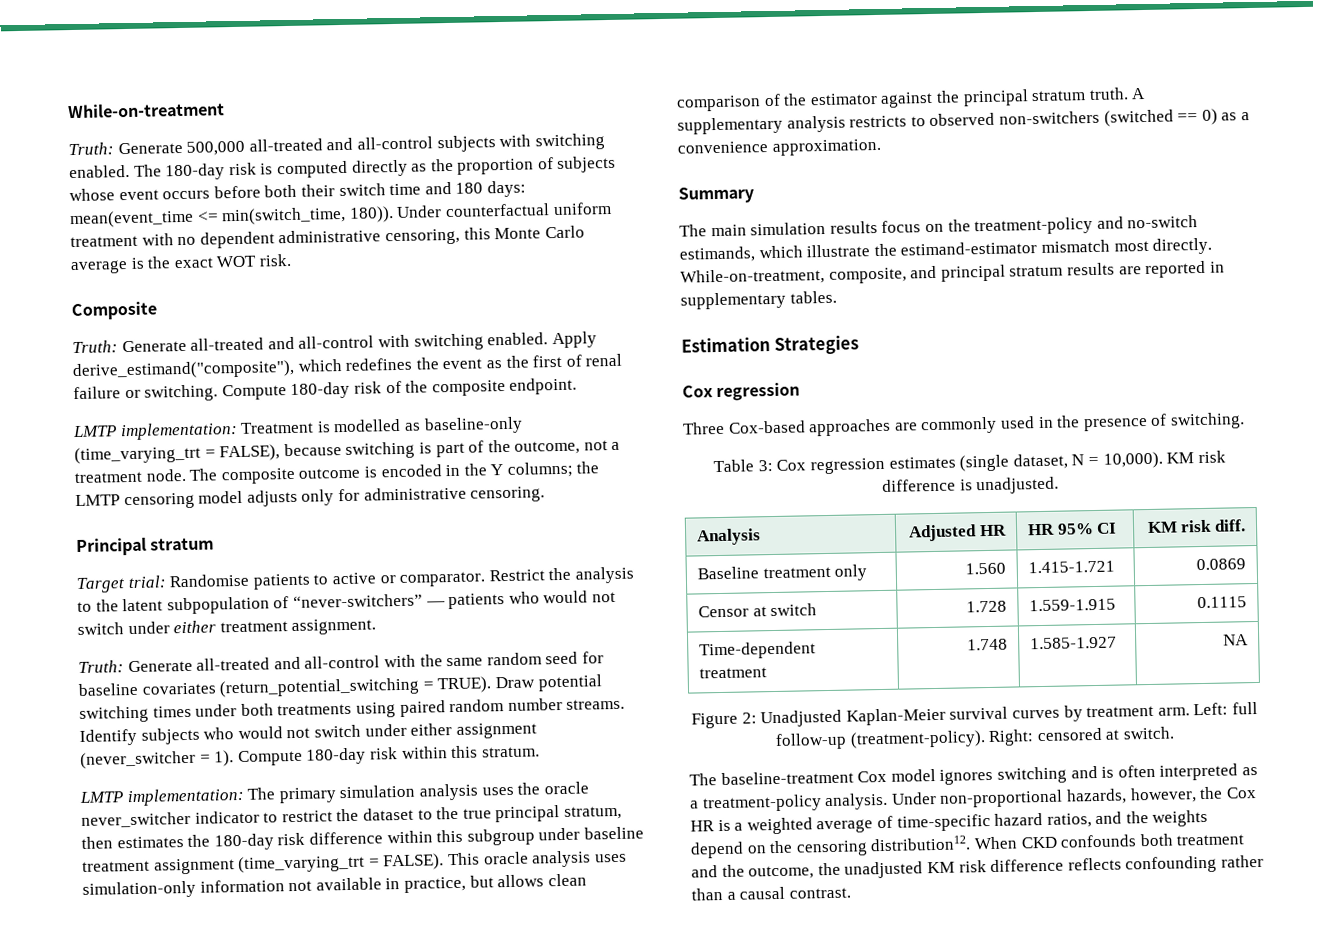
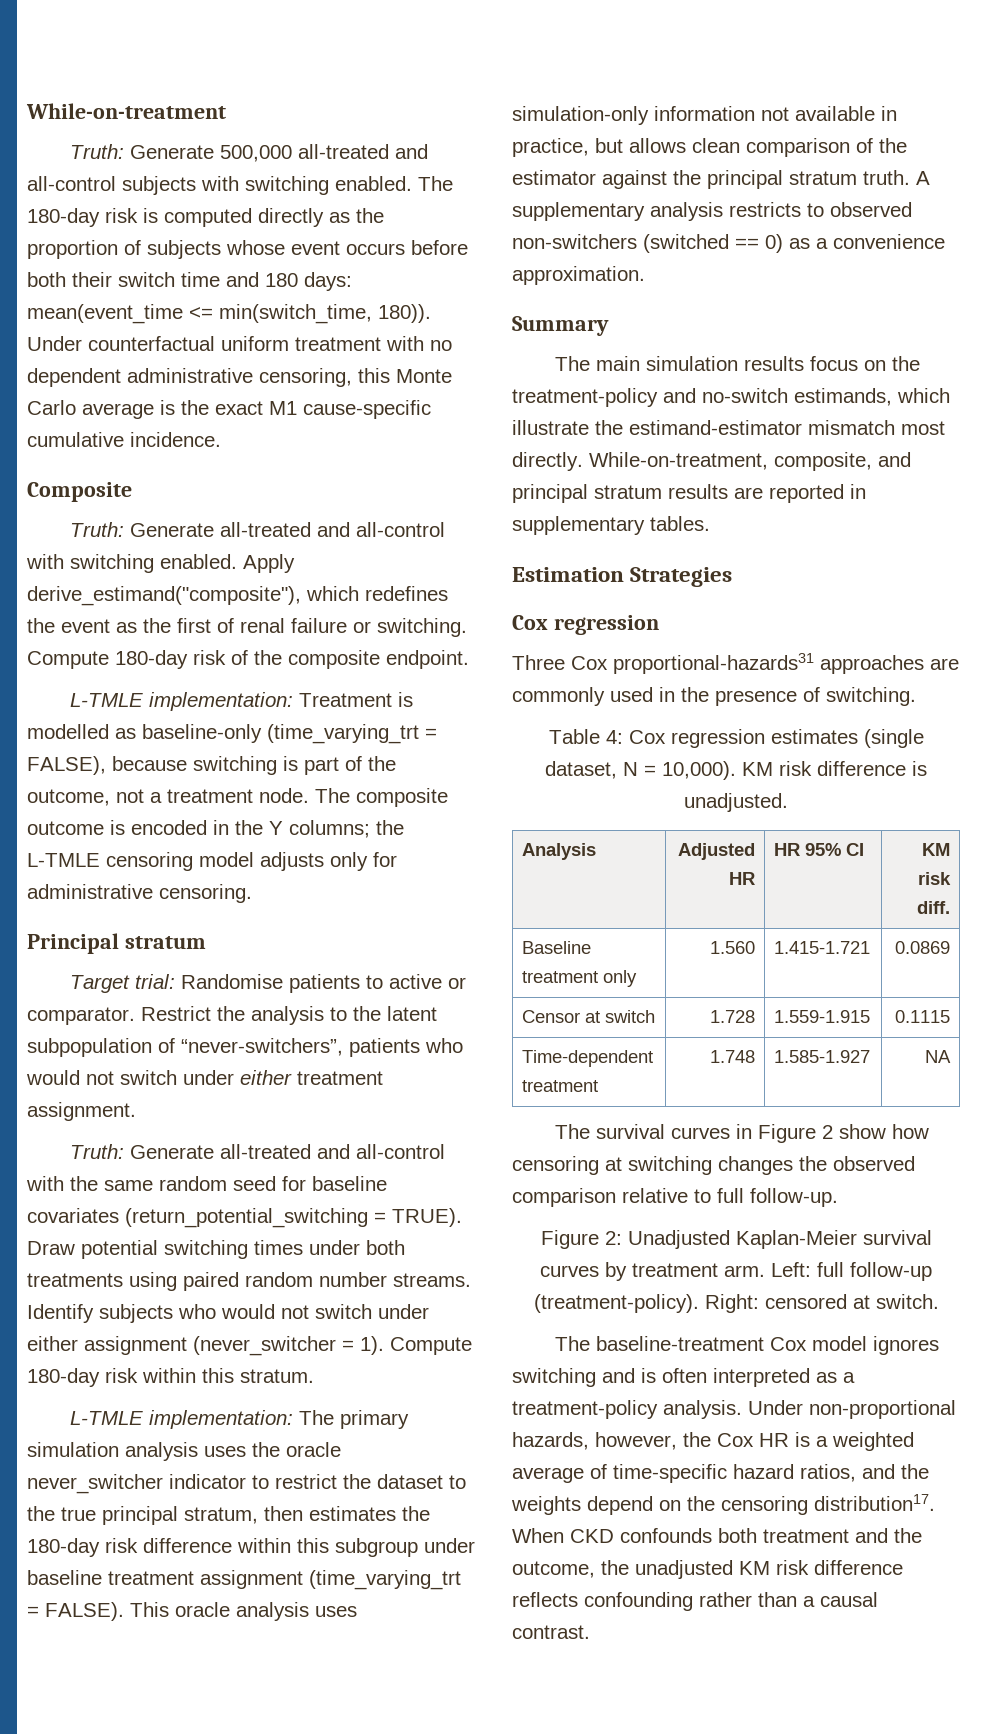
- Under counterfactual uniform treatment with no dependent administrative censoring, this Monte Carlo average is the exact WOT risk.
+ Under counterfactual uniform treatment with no dependent administrative censoring, this Monte Carlo average is the exact M1 cause-specific cumulative incidence.
- LMTP implementation: Treatment is modelled as baseline-only (time_varying_trt = FALSE), because switching is part of the outcome, not a treatment node.
+ L-TMLE implementation: Treatment is modelled as baseline-only (time_varying_trt = FALSE), because switching is part of the outcome, not a treatment node.
- The composite outcome is encoded in the Y columns; the LMTP censoring model adjusts only for administrative censoring.
+ The composite outcome is encoded in the Y columns; the L-TMLE censoring model adjusts only for administrative censoring.
- Restrict the analysis to the latent subpopulation of “never-switchers” — patients who would not switch under either treatment assignment.
+ Restrict the analysis to the latent subpopulation of “never-switchers”, patients who would not switch under either treatment assignment.
- LMTP implementation: The primary simulation analysis uses the oracle never_switcher indicator to restrict the dataset to the true principal stratum, then estimates the 180-day risk difference within this subgroup under baseline treatment assignment (time_varying_trt = FALSE).
+ L-TMLE implementation: The primary simulation analysis uses the oracle never_switcher indicator to restrict the dataset to the true principal stratum, then estimates the 180-day risk difference within this subgroup under baseline treatment assignment (time_varying_trt = FALSE).
- Three Cox-based approaches are commonly used in the presence of switching.
+ Three Cox proportional-hazards31 approaches are commonly used in the presence of switching.
- Table 3: Cox regression estimates (single dataset, N = 10,000).
+ Table 4: Cox regression estimates (single dataset, N = 10,000).
+ The survival curves in Figure 2 show how censoring at switching changes the observed comparison relative to full follow-up.
- Under non-proportional hazards, however, the Cox HR is a weighted average of time-specific hazard ratios, and the weights depend on the censoring distribution12.
+ Under non-proportional hazards, however, the Cox HR is a weighted average of time-specific hazard ratios, and the weights depend on the censoring distribution17.

